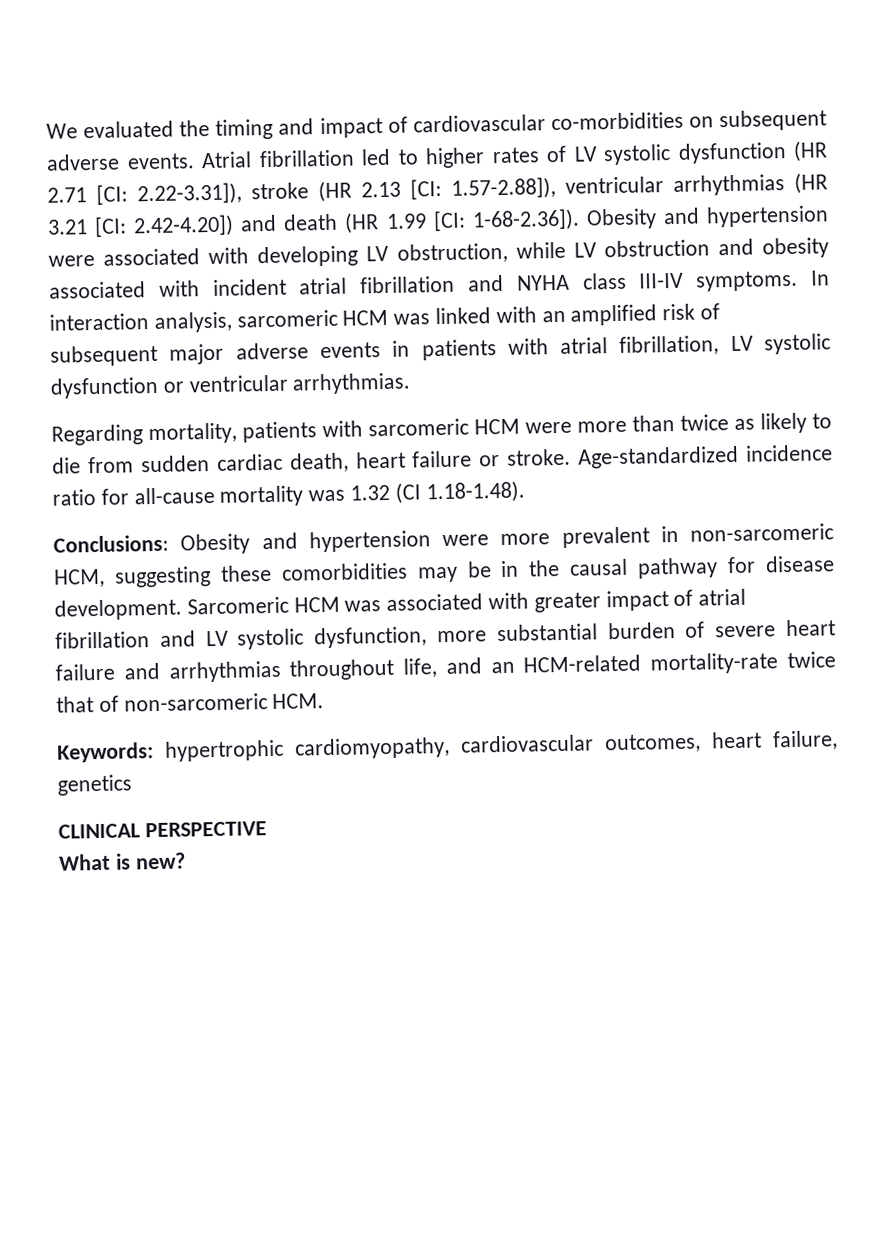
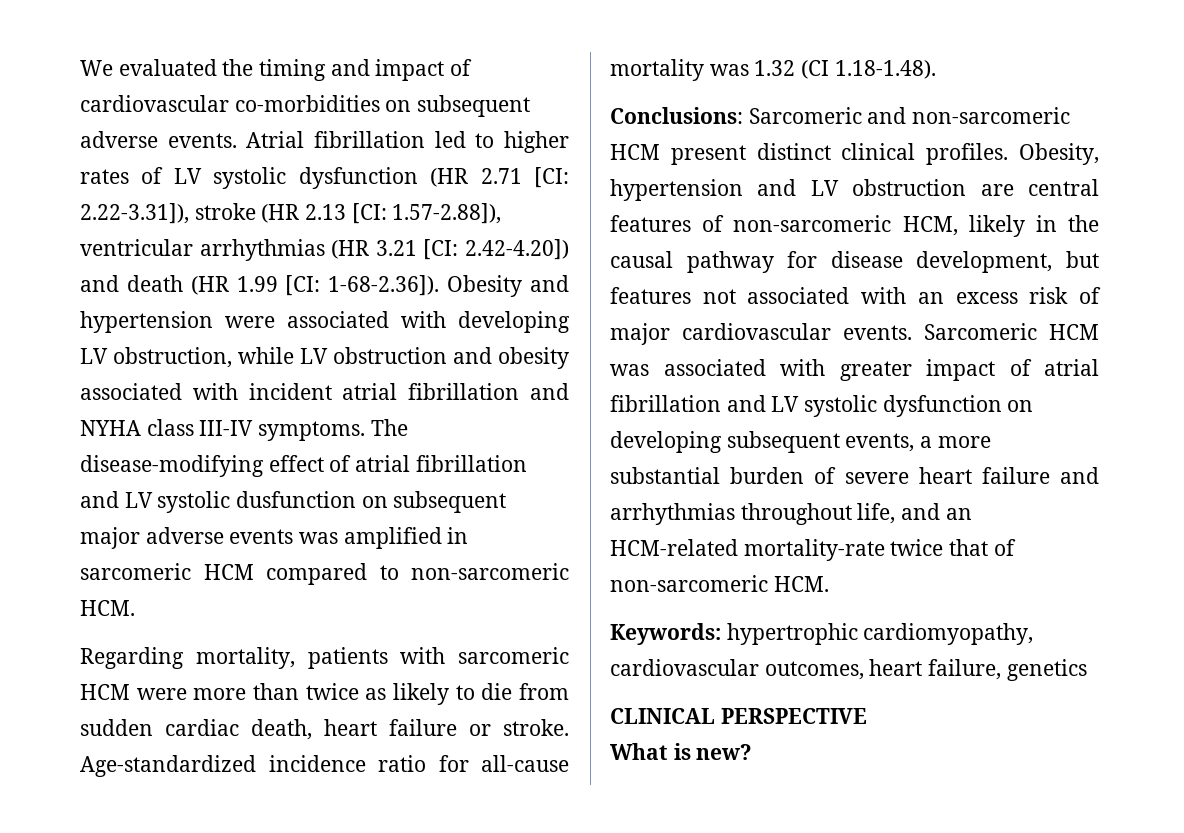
- In interaction analysis, sarcomeric HCM was linked with an amplified risk of subsequent major adverse events in patients with atrial fibrillation, LV systolic dysfunction or ventricular arrhythmias.
+ The disease-modifying effect of atrial fibrillation and LV systolic dusfunction on subsequent major adverse events was amplified in sarcomeric HCM compared to non-sarcomeric HCM.
- Conclusions: Obesity and hypertension were more prevalent in non-sarcomeric HCM, suggesting these comorbidities may be in the causal pathway for disease development.
+ Conclusions: Sarcomeric and non-sarcomeric HCM present distinct clinical profiles. Obesity, hypertension and LV obstruction are central features of non-sarcomeric HCM, likely in the causal pathway for disease development, but features not associated with an excess risk of major cardiovascular events.
- Sarcomeric HCM was associated with greater impact of atrial fibrillation and LV systolic dysfunction, more substantial burden of severe heart failure and arrhythmias throughout life, and an HCM-related mortality-rate twice that of non-sarcomeric HCM.
+ Sarcomeric HCM was associated with greater impact of atrial fibrillation and LV systolic dysfunction on developing subsequent events, a more substantial burden of severe heart failure and arrhythmias throughout life, and an HCM-related mortality-rate twice that of non-sarcomeric HCM.

